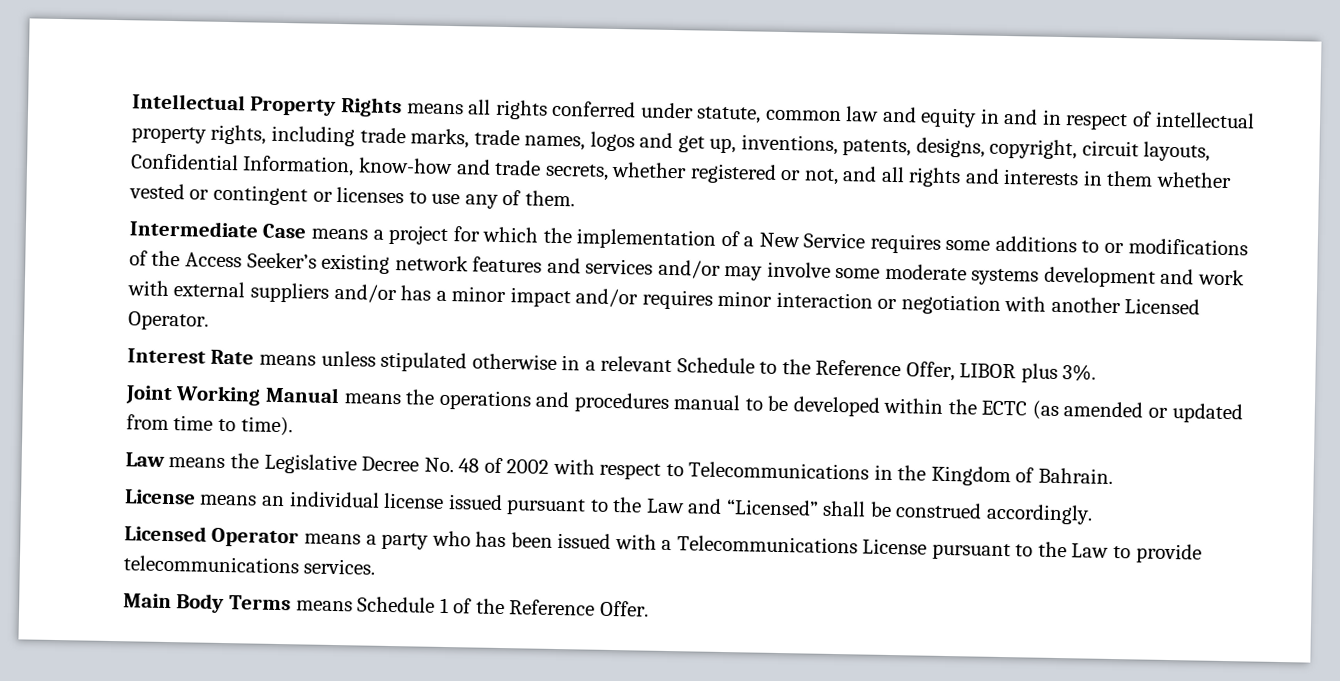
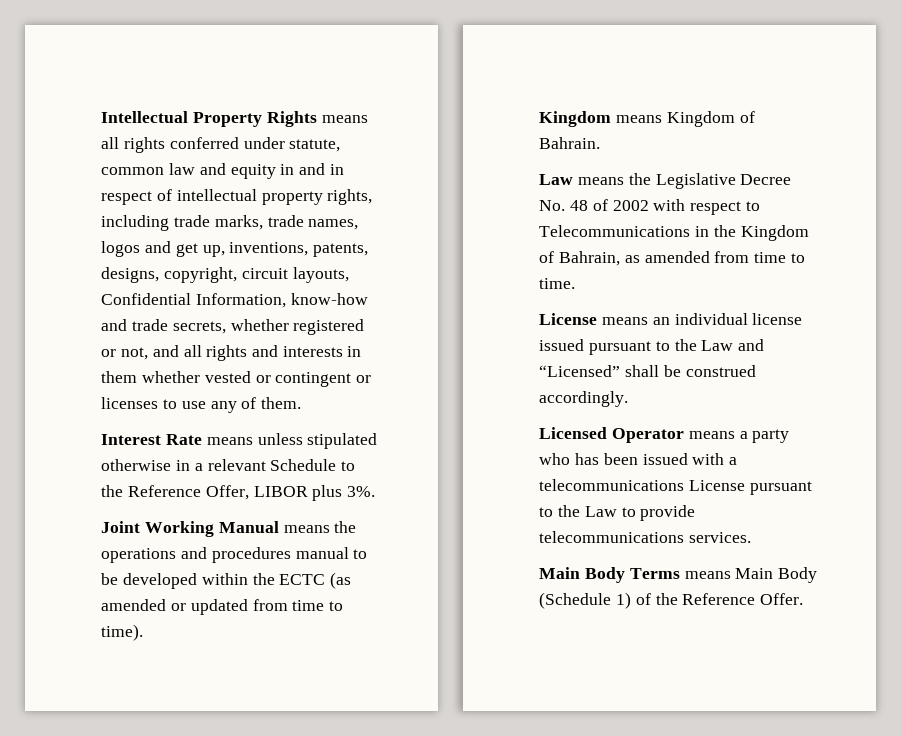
- Intermediate Case means a project for which the implementation of a New Service requires some additions to or modifications of the Access Seeker’s existing network features and services and/or may involve some moderate systems development and work with external suppliers and/or has a minor impact and/or requires minor interaction or negotiation with another Licensed Operator.
+ Kingdom means Kingdom of Bahrain.
- Law means the Legislative Decree No. 48 of 2002 with respect to Telecommunications in the Kingdom of Bahrain.
+ Law means the Legislative Decree No. 48 of 2002 with respect to Telecommunications in the Kingdom of Bahrain, as amended from time to time.
- Licensed Operator means a party who has been issued with a Telecommunications License pursuant to the Law to provide telecommunications services.
+ Licensed Operator means a party who has been issued with a telecommunications License pursuant to the Law to provide telecommunications services.
- Main Body Terms means Schedule 1 of the Reference Offer.
+ Main Body Terms means Main Body (Schedule 1) of the Reference Offer.

